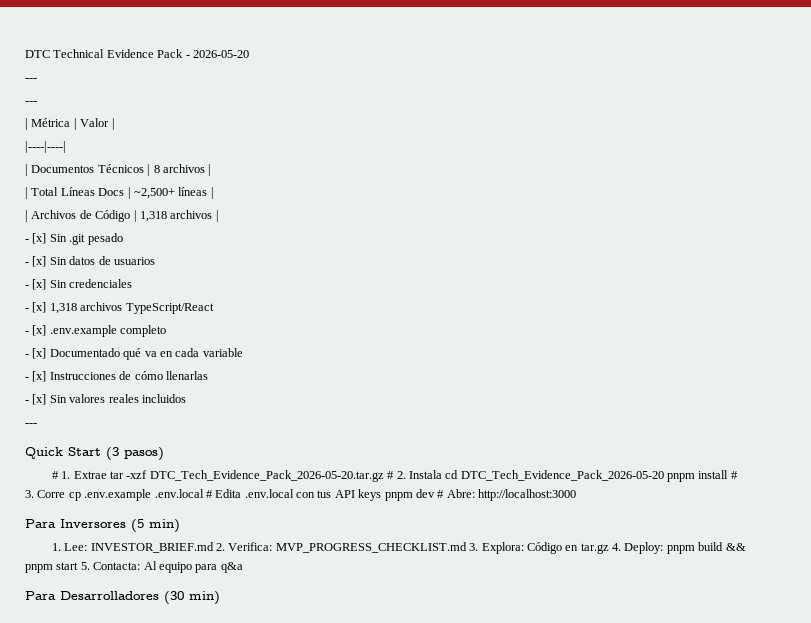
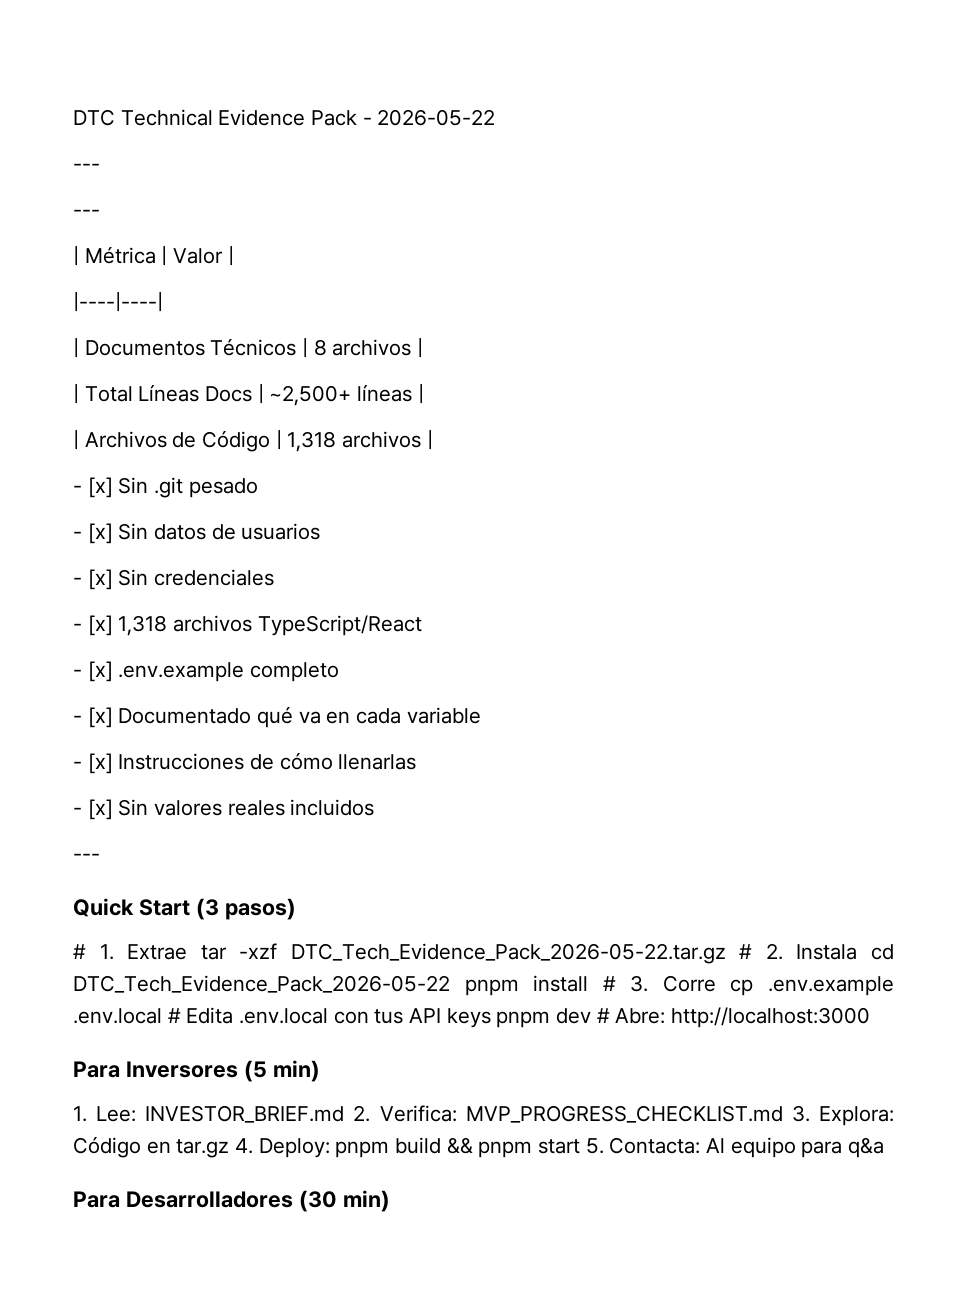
- DTC Technical Evidence Pack - 2026-05-20
+ DTC Technical Evidence Pack - 2026-05-22
- # 1. Extrae tar -xzf DTC_Tech_Evidence_Pack_2026-05-20.tar.gz # 2. Instala cd DTC_Tech_Evidence_Pack_2026-05-20 pnpm install # 3. Corre cp .env.example .env.local # Edita .env.local con tus API keys pnpm dev # Abre: http://localhost:3000
+ # 1. Extrae tar -xzf DTC_Tech_Evidence_Pack_2026-05-22.tar.gz # 2. Instala cd DTC_Tech_Evidence_Pack_2026-05-22 pnpm install # 3. Corre cp .env.example .env.local # Edita .env.local con tus API keys pnpm dev # Abre: http://localhost:3000

